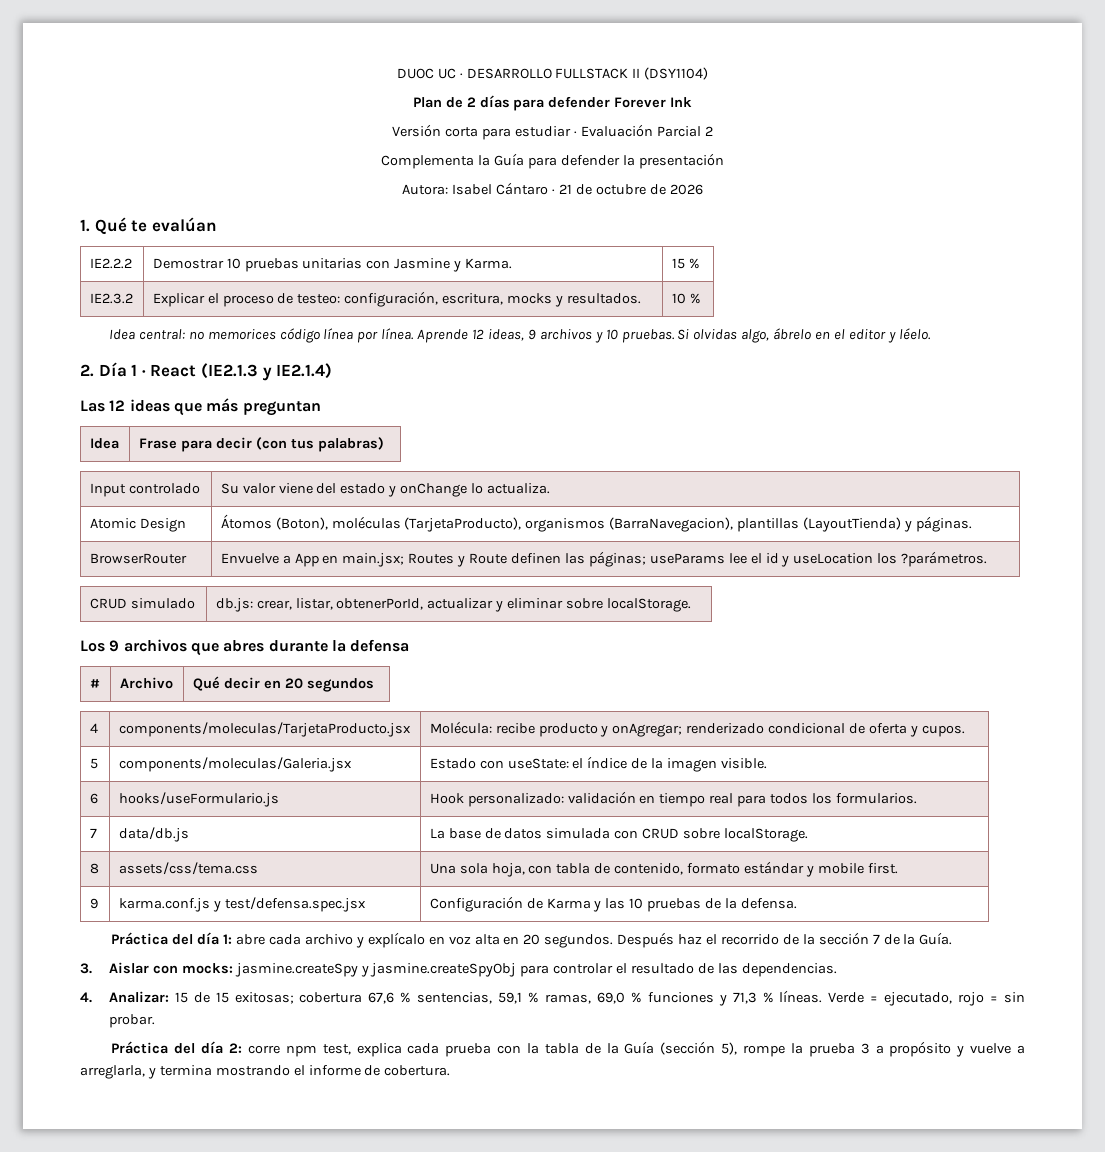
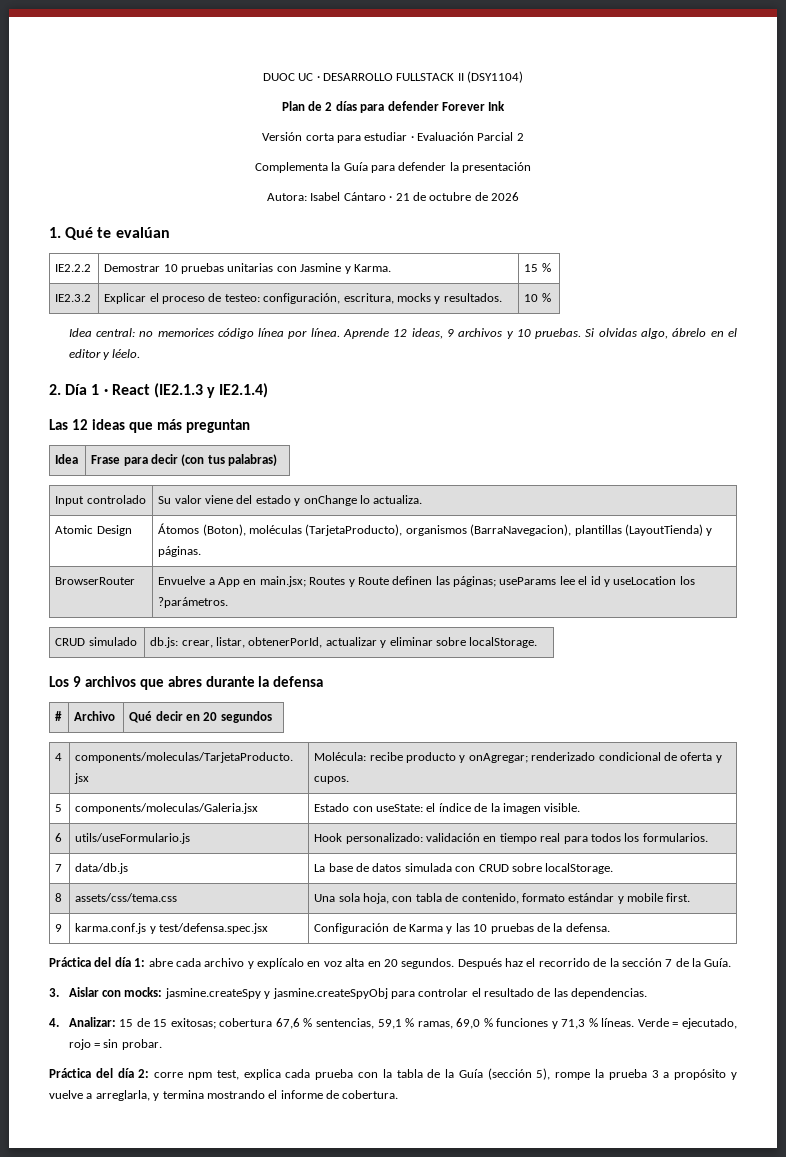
- 6 | hooks/useFormulario.js | Hook personalizado: validación en tiempo real para todos los formularios.
+ 6 | utils/useFormulario.js | Hook personalizado: validación en tiempo real para todos los formularios.

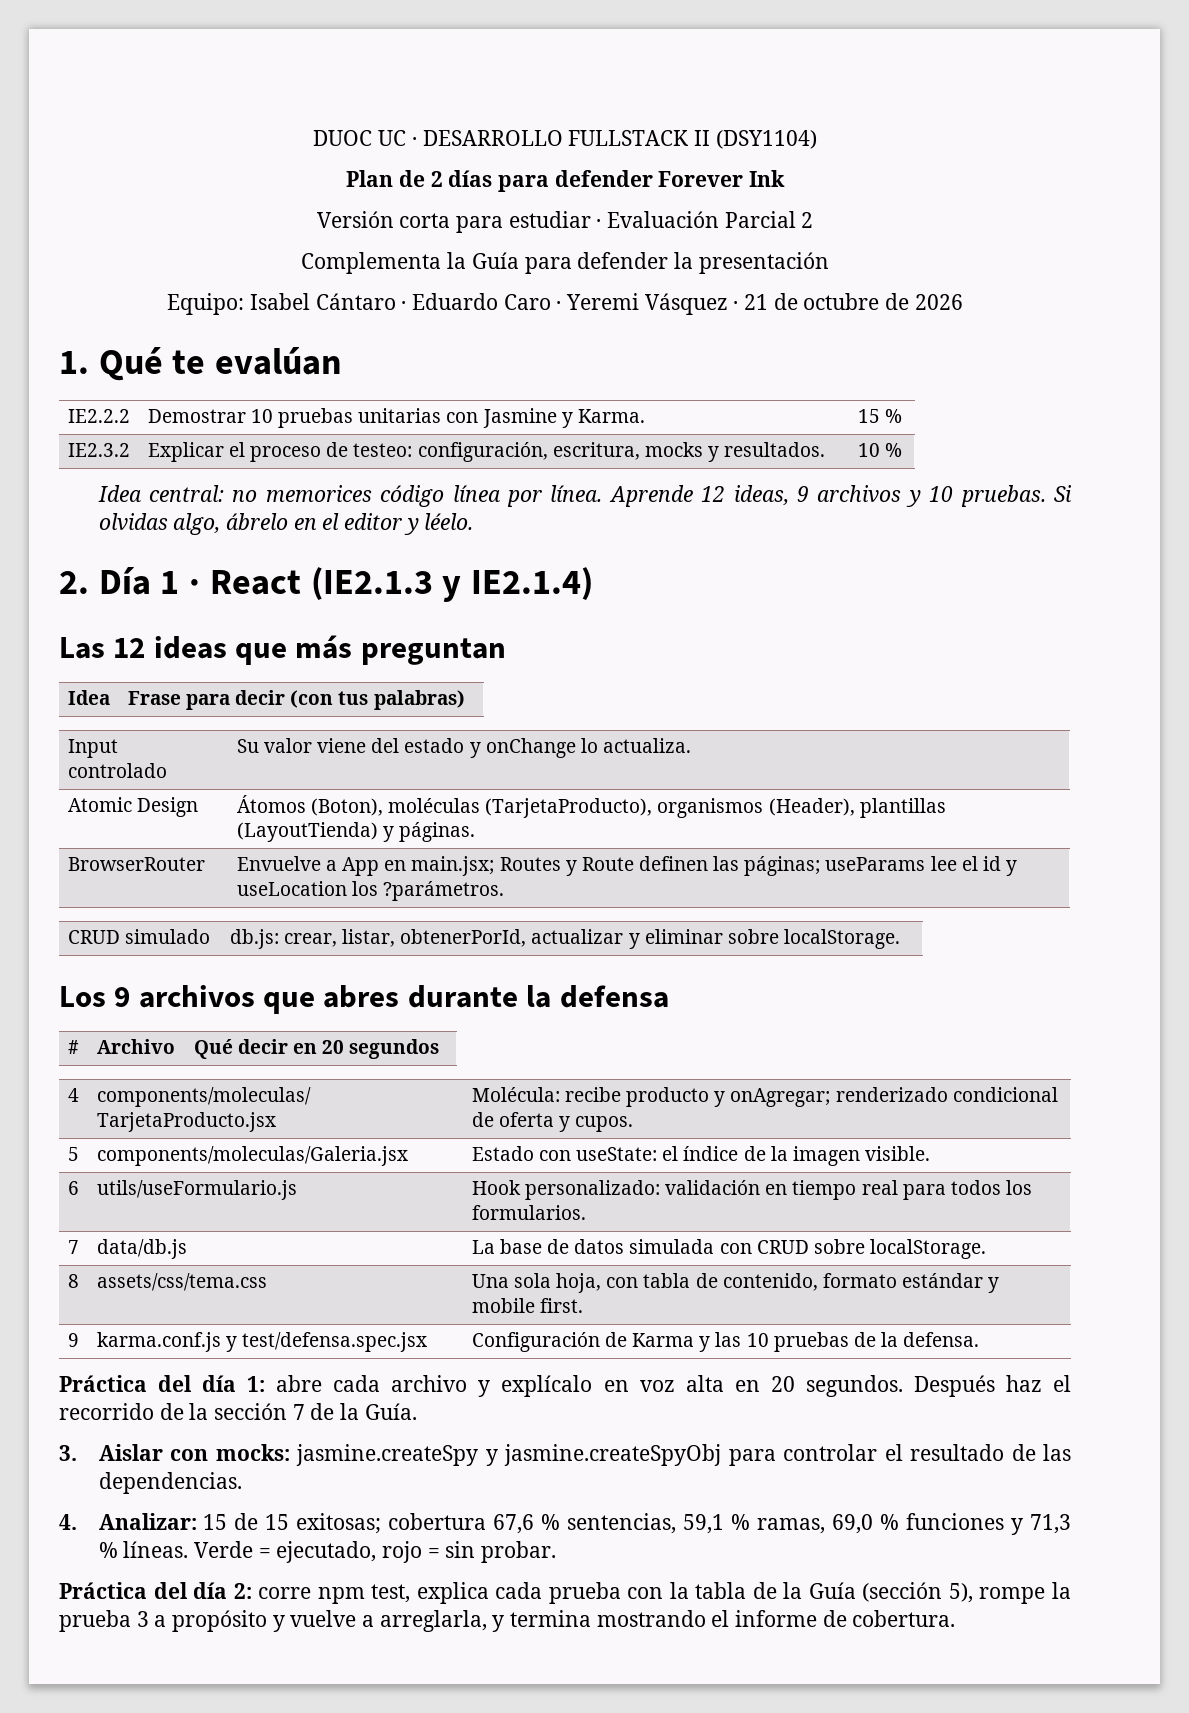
- Autora: Isabel Cántaro · 21 de octubre de 2026
+ Equipo: Isabel Cántaro · Eduardo Caro · Yeremi Vásquez · 21 de octubre de 2026
- Atomic Design | Átomos (Boton), moléculas (TarjetaProducto), organismos (BarraNavegacion), plantillas (LayoutTienda) y páginas.
+ Atomic Design | Átomos (Boton), moléculas (TarjetaProducto), organismos (Header), plantillas (LayoutTienda) y páginas.

